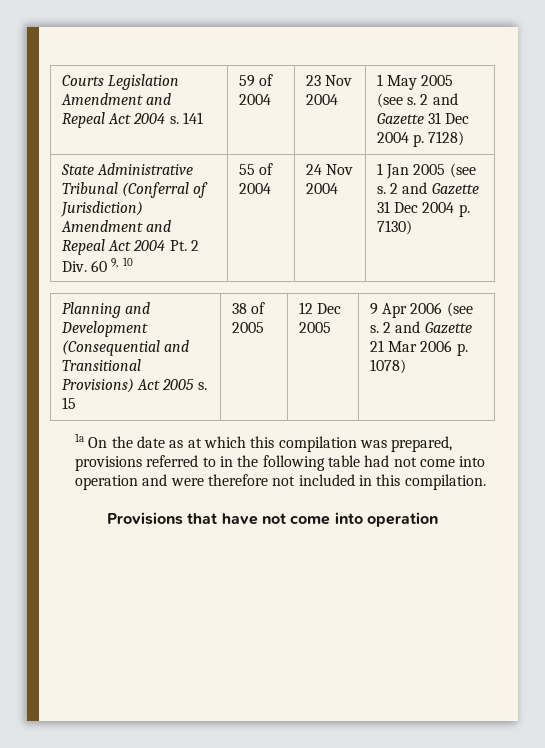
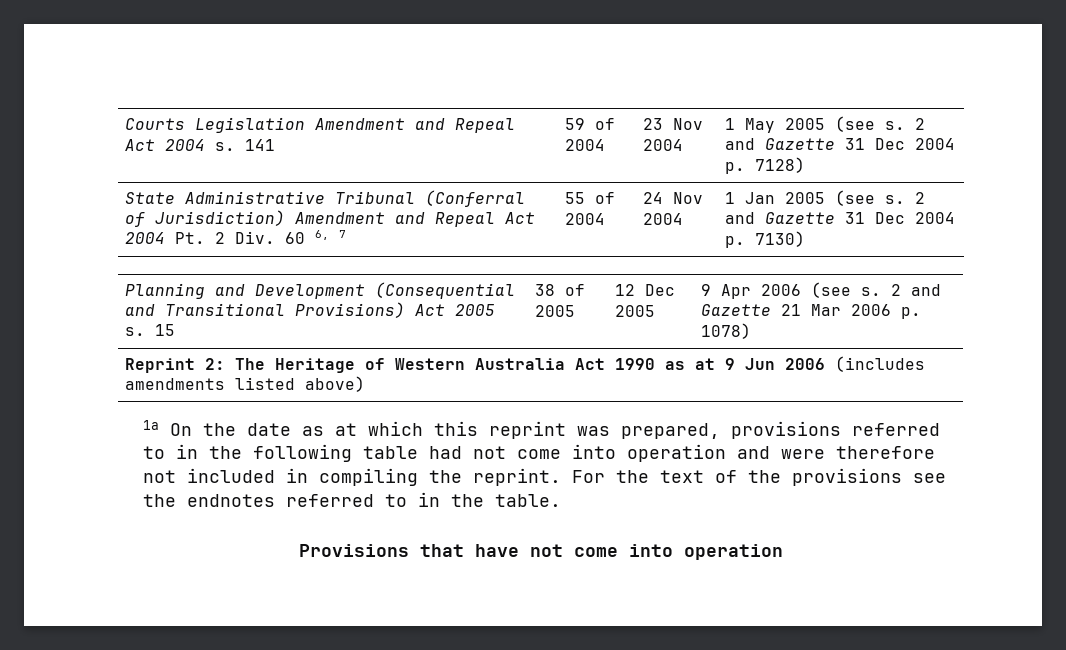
- State Administrative Tribunal (Conferral of Jurisdiction) Amendment and Repeal Act 2004 Pt. 2 Div. 60 9, 10 | 55 of 2004 | 24 Nov 2004 | 1 Jan 2005 (see s. 2 and Gazette 31 Dec 2004 p. 7130)
+ State Administrative Tribunal (Conferral of Jurisdiction) Amendment and Repeal Act 2004 Pt. 2 Div. 60 6, 7 | 55 of 2004 | 24 Nov 2004 | 1 Jan 2005 (see s. 2 and Gazette 31 Dec 2004 p. 7130)
+ Reprint 2: The Heritage of Western Australia Act 1990 as at 9 Jun 2006 (includes amendments listed above)
- 1a On the date as at which this compilation was prepared, provisions referred to in the following table had not come into operation and were therefore not included in this compilation.
+ 1a On the date as at which this reprint was prepared, provisions referred to in the following table had not come into operation and were therefore not included in compiling the reprint. For the text of the provisions see the endnotes referred to in the table.

